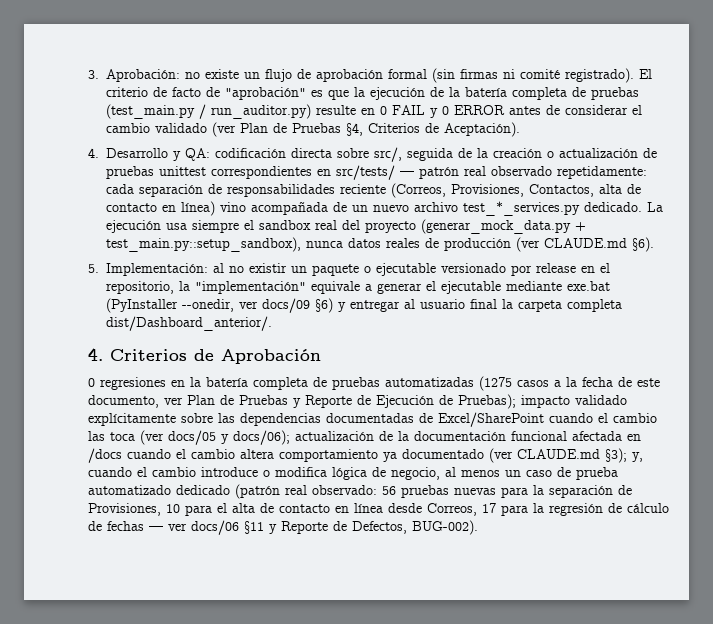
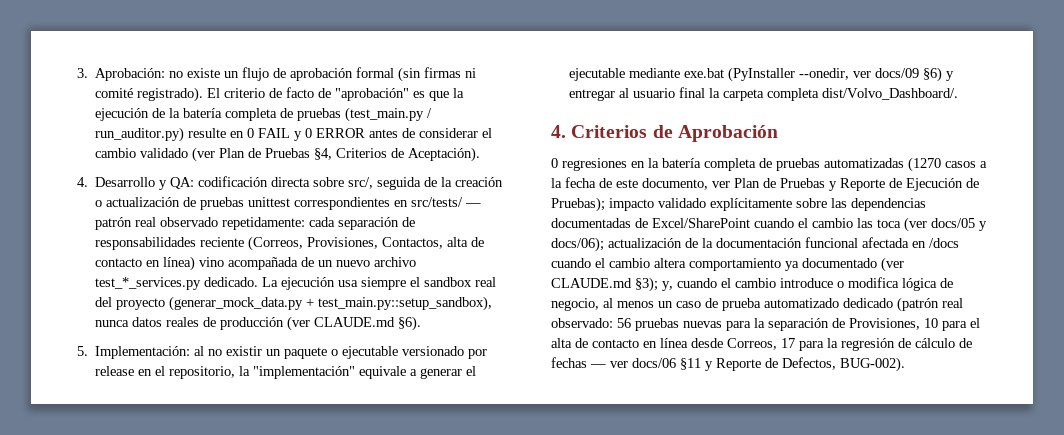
- 5. Implementación: al no existir un paquete o ejecutable versionado por release en el repositorio, la "implementación" equivale a generar el ejecutable mediante exe.bat (PyInstaller --onedir, ver docs/09 §6) y entregar al usuario final la carpeta completa dist/Dashboard_anterior/.
+ 5. Implementación: al no existir un paquete o ejecutable versionado por release en el repositorio, la "implementación" equivale a generar el ejecutable mediante exe.bat (PyInstaller --onedir, ver docs/09 §6) y entregar al usuario final la carpeta completa dist/Volvo_Dashboard/.
- 0 regresiones en la batería completa de pruebas automatizadas (1275 casos a la fecha de este documento, ver Plan de Pruebas y Reporte de Ejecución de Pruebas);
+ 0 regresiones en la batería completa de pruebas automatizadas (1270 casos a la fecha de este documento, ver Plan de Pruebas y Reporte de Ejecución de Pruebas);

